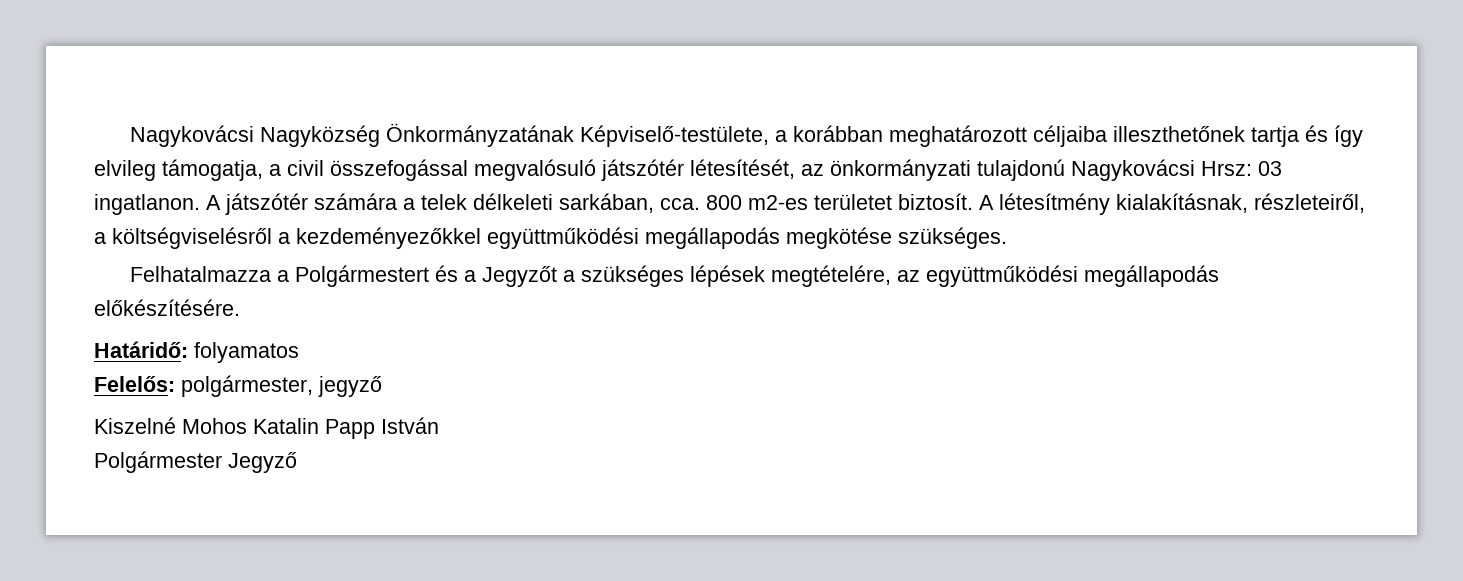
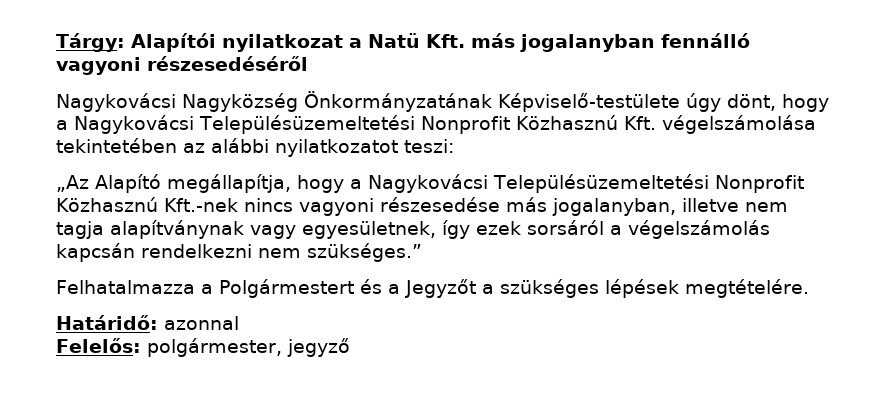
- Nagykovácsi Nagyközség Önkormányzatának Képviselő-testülete, a korábban meghatározott céljaiba illeszthetőnek tartja és így elvileg támogatja, a civil összefogással megvalósuló játszótér létesítését, az önkormányzati tulajdonú Nagykovácsi Hrsz: 03 ingatlanon. A játszótér számára a telek délkeleti sarkában, cca. 800 m2-es területet biztosít. A létesítmény kialakításnak, részleteiről, a költségviselésről a kezdeményezőkkel együttműködési megállapodás megkötése szükséges.
+ Tárgy: Alapítói nyilatkozat a Natü Kft. más jogalanyban fennálló vagyoni részesedéséről
+ Nagykovácsi Nagyközség Önkormányzatának Képviselő-testülete úgy dönt, hogy a Nagykovácsi Településüzemeltetési Nonprofit Közhasznú Kft. végelszámolása tekintetében az alábbi nyilatkozatot teszi:
+ „Az Alapító megállapítja, hogy a Nagykovácsi Településüzemeltetési Nonprofit Közhasznú Kft.-nek nincs vagyoni részesedése más jogalanyban, illetve nem tagja alapítványnak vagy egyesületnek, így ezek sorsáról a végelszámolás kapcsán rendelkezni nem szükséges.”
- Felhatalmazza a Polgármestert és a Jegyzőt a szükséges lépések megtételére, az együttműködési megállapodás előkészítésére.
+ Felhatalmazza a Polgármestert és a Jegyzőt a szükséges lépések megtételére.
- Határidő: folyamatos
+ Határidő: azonnal
- Kiszelné Mohos Katalin Papp István
- Polgármester Jegyző

